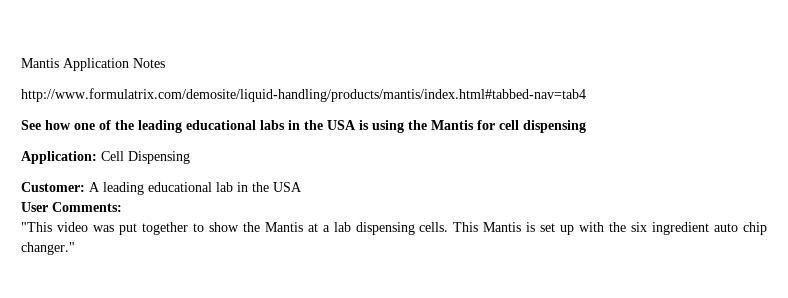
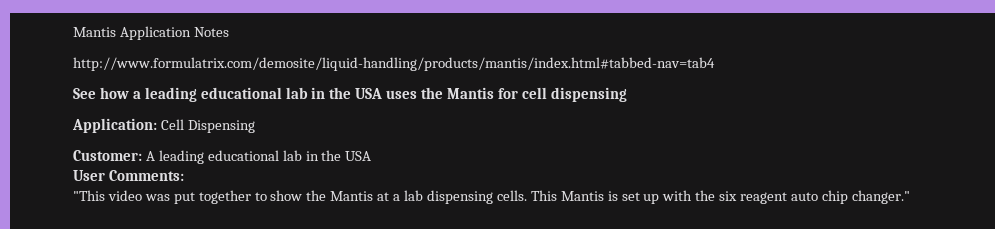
- See how one of the leading educational labs in the USA is using the Mantis for cell dispensing
+ See how a leading educational lab in the USA uses the Mantis for cell dispensing
- This Mantis is set up with the six ingredient auto chip changer."
+ This Mantis is set up with the six reagent auto chip changer."

